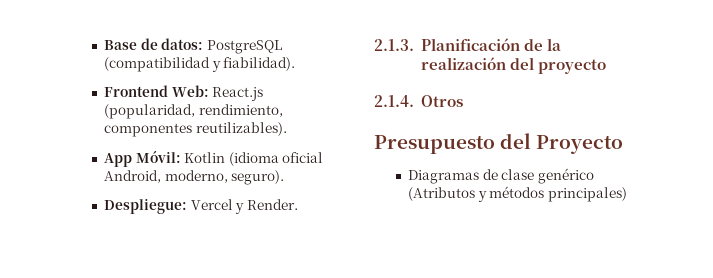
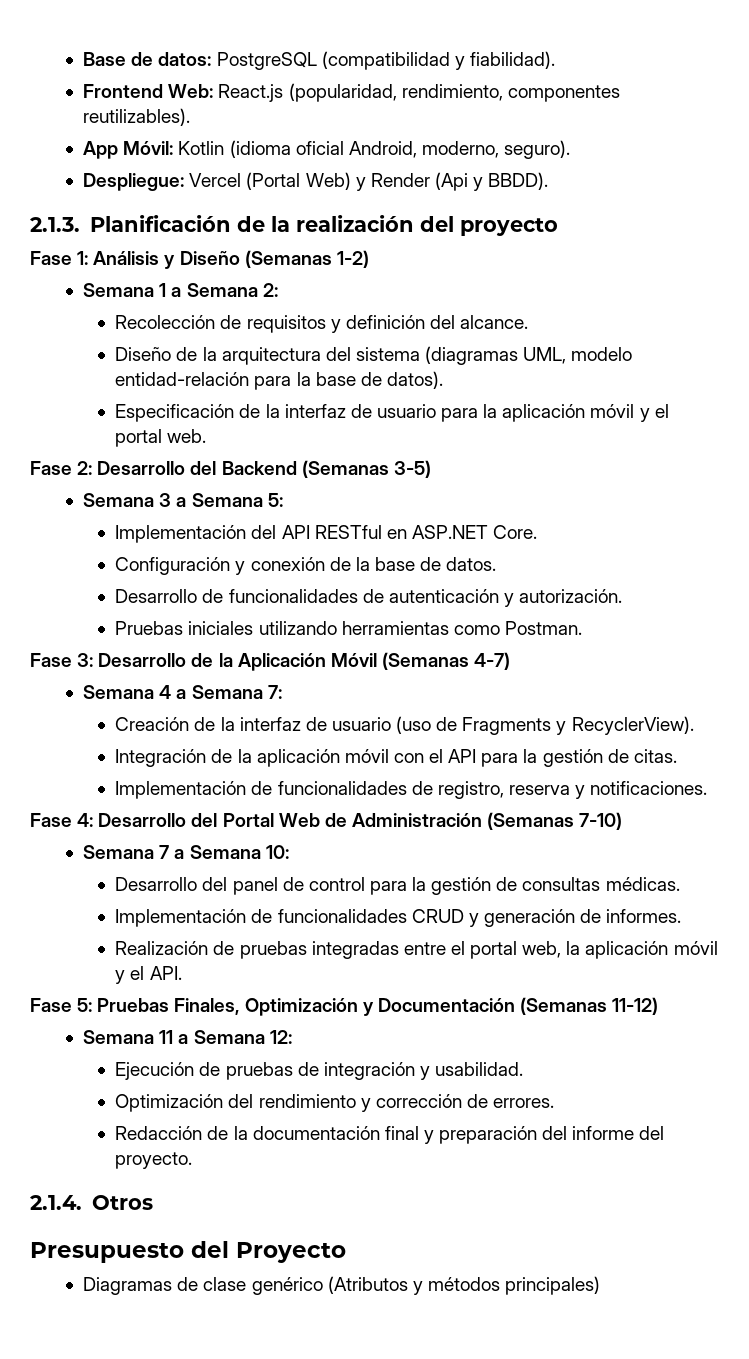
- Despliegue: Vercel y Render.
+ Despliegue: Vercel (Portal Web) y Render (Api y BBDD).
+ Fase 1: Análisis y Diseño (Semanas 1-2)
+ Semana 1 a Semana 2:
+ Recolección de requisitos y definición del alcance.
+ Diseño de la arquitectura del sistema (diagramas UML, modelo entidad-relación para la base de datos).
+ Especificación de la interfaz de usuario para la aplicación móvil y el portal web.
+ Fase 2: Desarrollo del Backend (Semanas 3-5)
+ Semana 3 a Semana 5:
+ Implementación del API RESTful en ASP.NET Core.
+ Configuración y conexión de la base de datos.
+ Desarrollo de funcionalidades de autenticación y autorización.
+ Pruebas iniciales utilizando herramientas como Postman.
+ Fase 3: Desarrollo de la Aplicación Móvil (Semanas 4-7)
+ Semana 4 a Semana 7:
+ Creación de la interfaz de usuario (uso de Fragments y RecyclerView).
+ Integración de la aplicación móvil con el API para la gestión de citas.
+ Implementación de funcionalidades de registro, reserva y notificaciones.
+ Fase 4: Desarrollo del Portal Web de Administración (Semanas 7-10)
+ Semana 7 a Semana 10:
+ Desarrollo del panel de control para la gestión de consultas médicas.
+ Implementación de funcionalidades CRUD y generación de informes.
+ Realización de pruebas integradas entre el portal web, la aplicación móvil y el API.
+ Fase 5: Pruebas Finales, Optimización y Documentación (Semanas 11-12)
+ Semana 11 a Semana 12:
+ Ejecución de pruebas de integración y usabilidad.
+ Optimización del rendimiento y corrección de errores.
+ Redacción de la documentación final y preparación del informe del proyecto.

